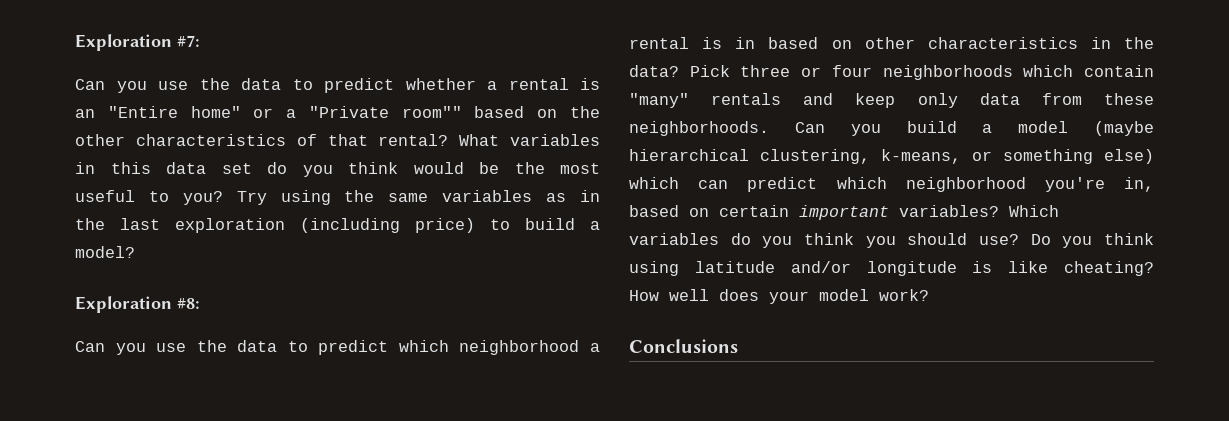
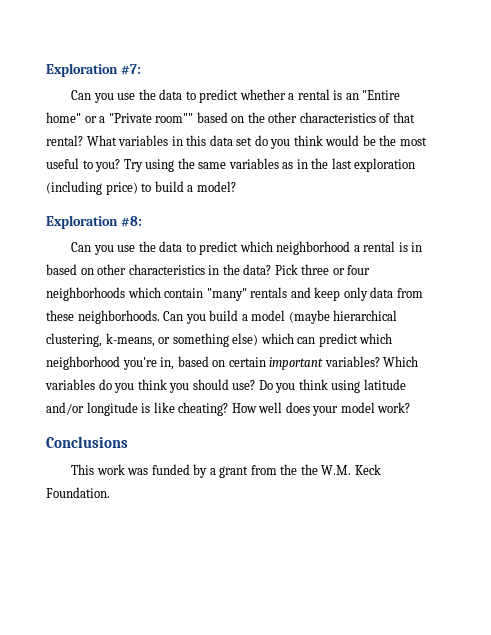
+ This work was funded by a grant from the the W.M. Keck Foundation.

